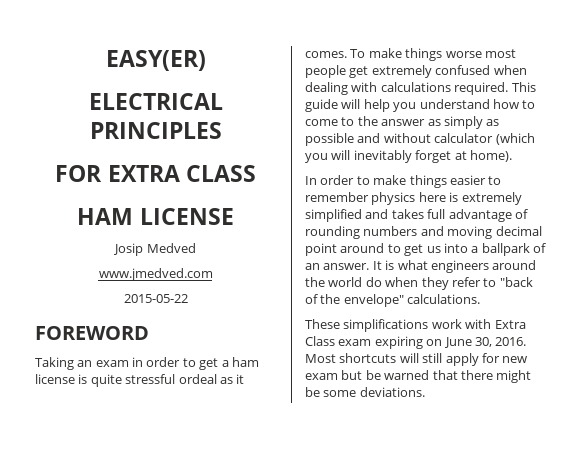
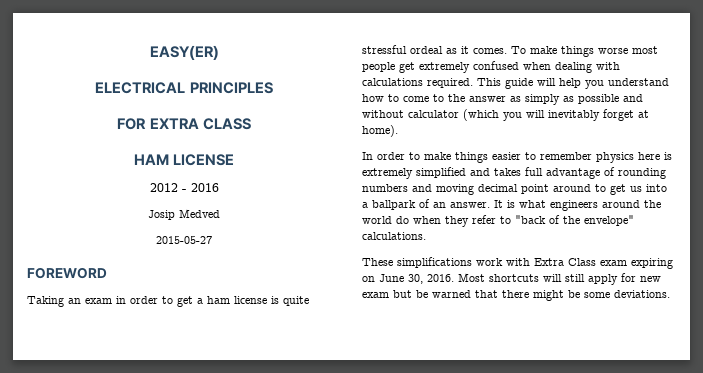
+ 2012 - 2016
- www.jmedved.com
- 2015-05-22
+ 2015-05-27

